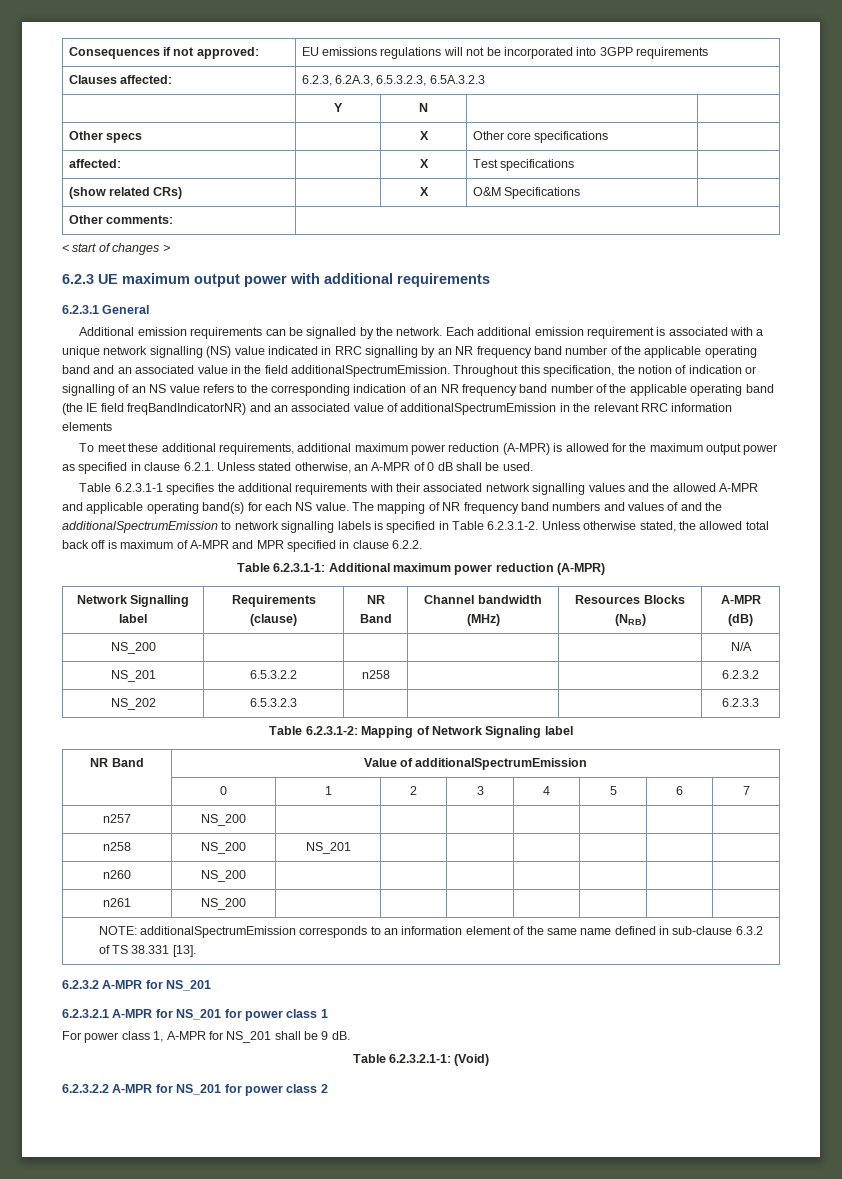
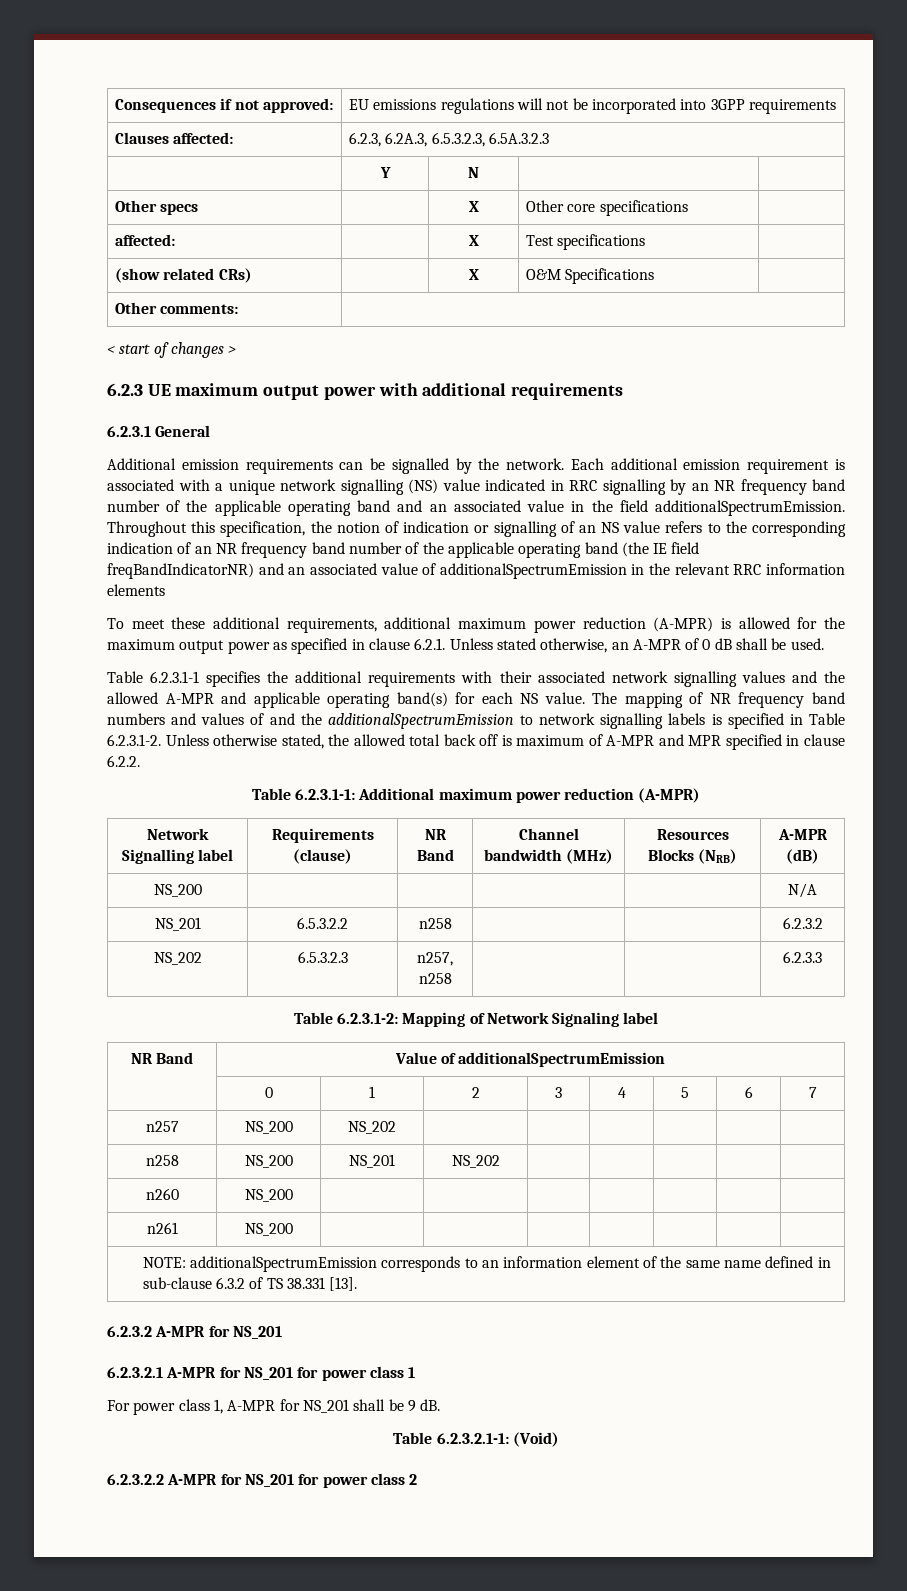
- NS_202 | 6.5.3.2.3 | | | | 6.2.3.3
+ NS_202 | 6.5.3.2.3 | n257, n258 | | | 6.2.3.3
- n257 | NS_200 | | | | | | |
+ n257 | NS_200 | NS_202 | | | | | |
- n258 | NS_200 | NS_201 | | | | | |
+ n258 | NS_200 | NS_201 | NS_202 | | | | |

